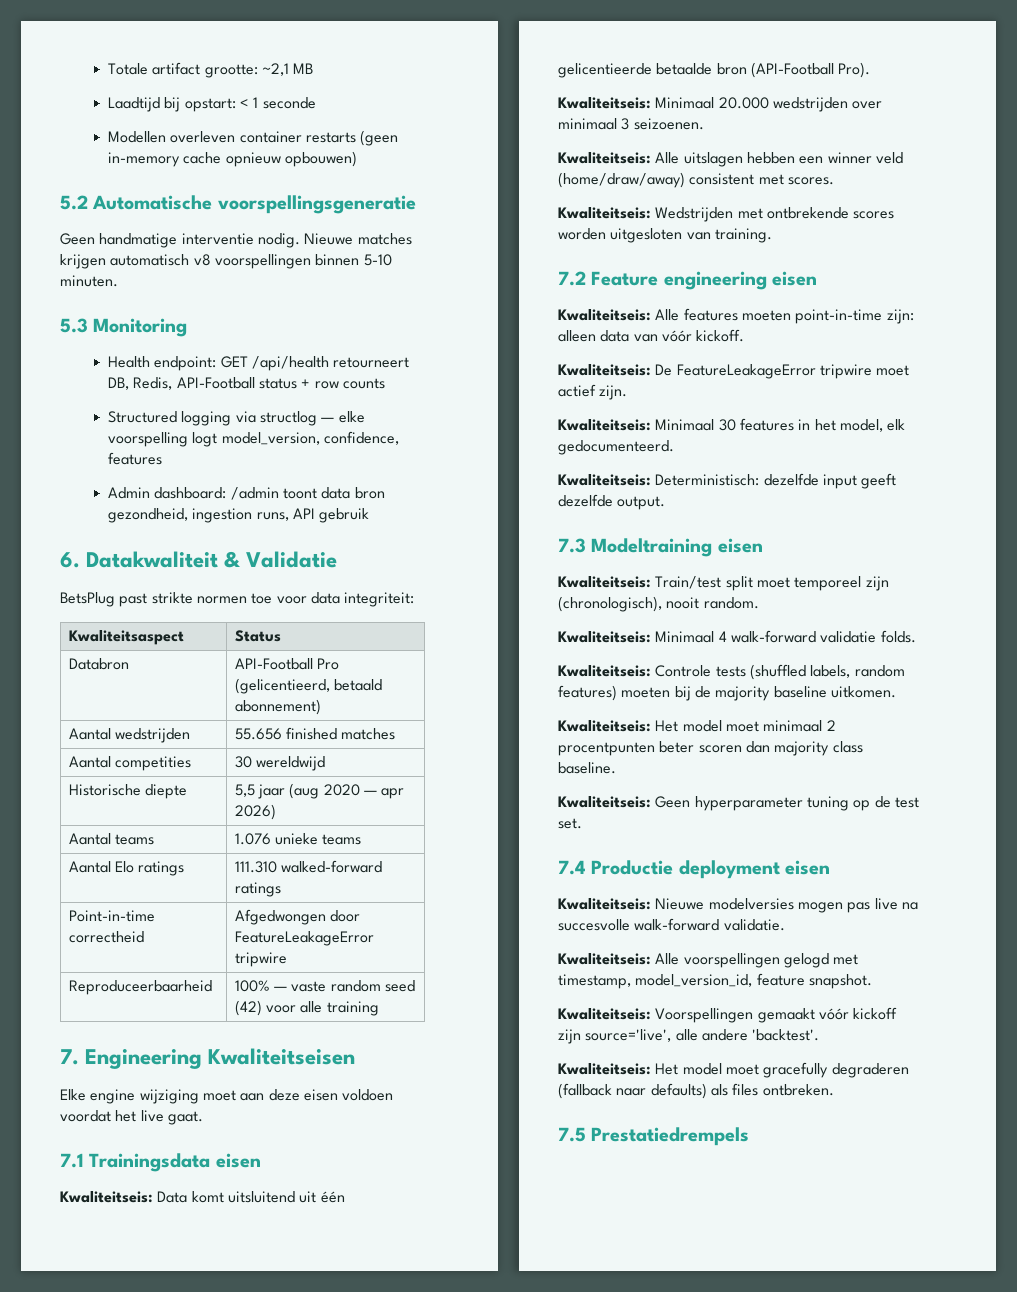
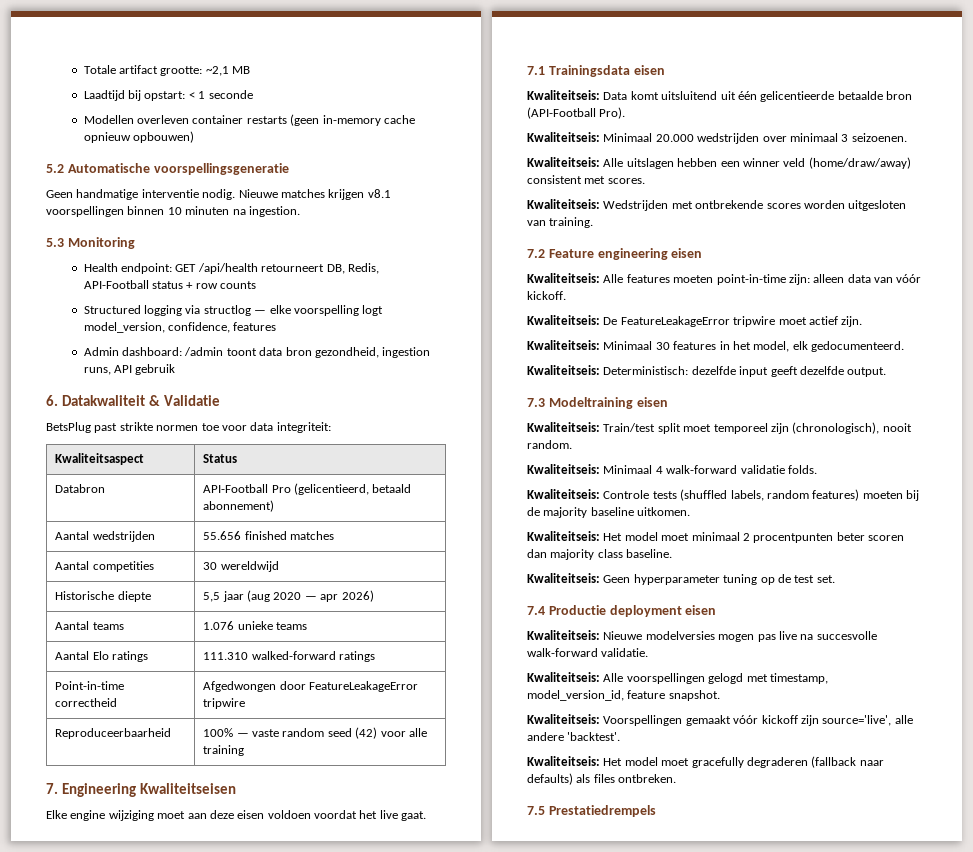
- Nieuwe matches krijgen automatisch v8 voorspellingen binnen 5-10 minuten.
+ Nieuwe matches krijgen v8.1 voorspellingen binnen 10 minuten na ingestion.

